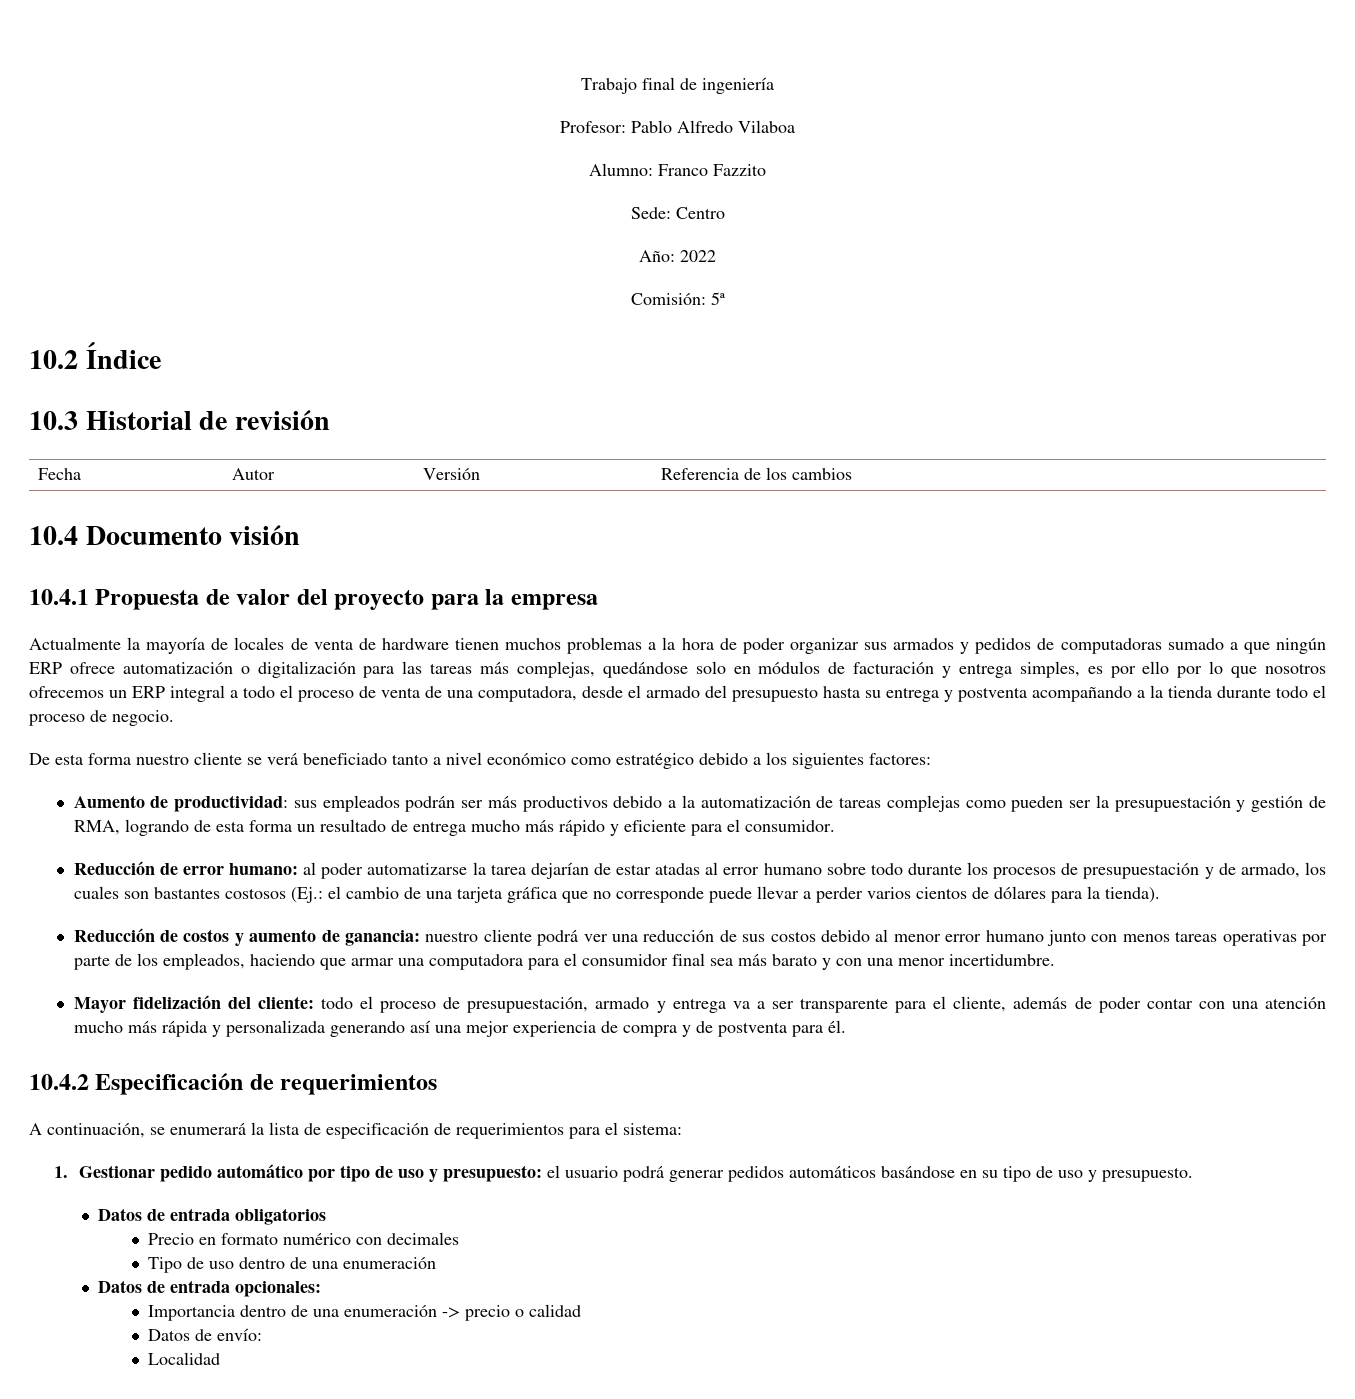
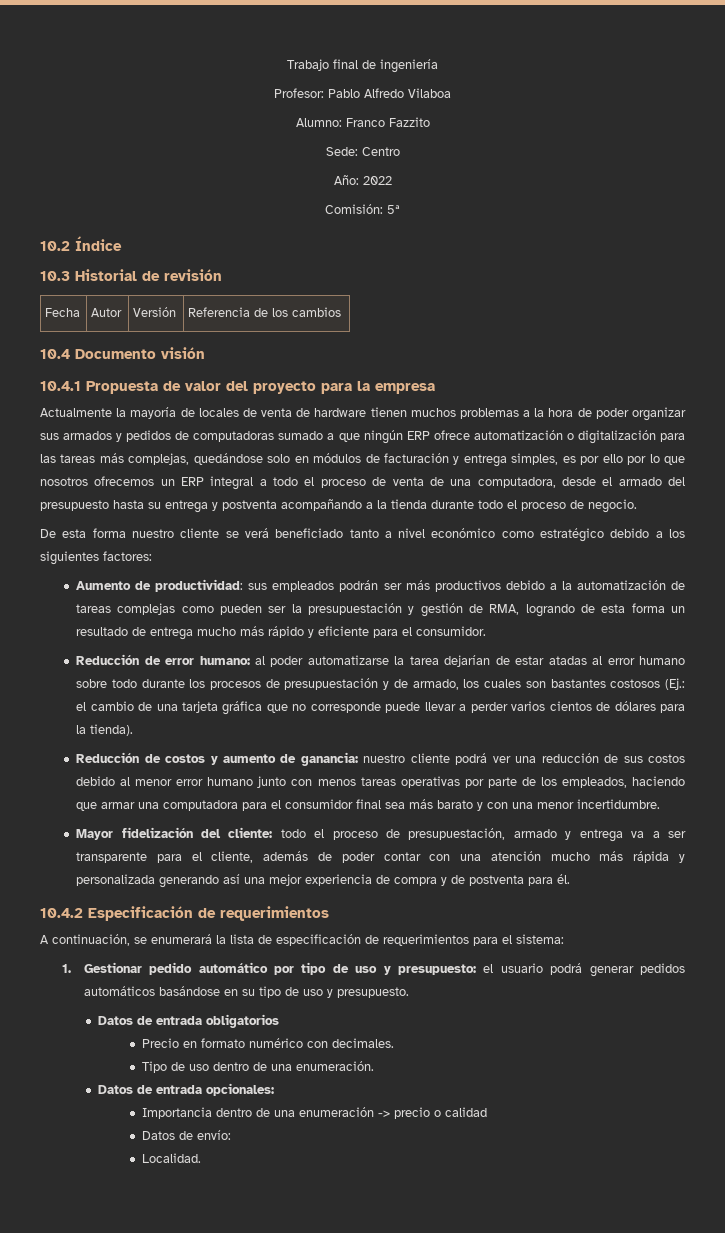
- Precio en formato numérico con decimales
+ Precio en formato numérico con decimales.
- Tipo de uso dentro de una enumeración
+ Tipo de uso dentro de una enumeración.
- Localidad
+ Localidad.

